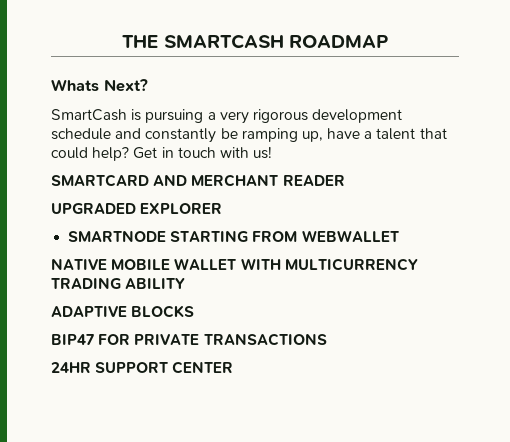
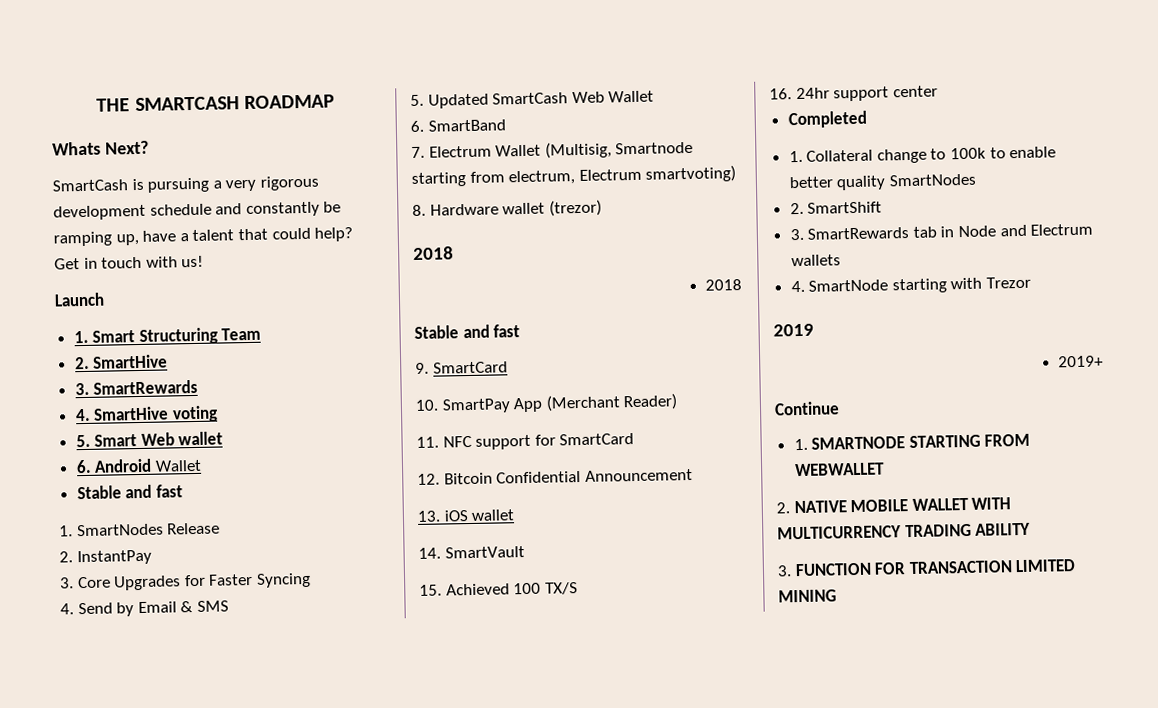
- SMARTCARD AND MERCHANT READER
- UPGRADED EXPLORER
- SMARTNODE STARTING FROM WEBWALLET
+ Launch
+ 1. Smart Structuring Team
+ 2. SmartHive
+ 3. SmartRewards
+ 4. SmartHive voting
+ 5. Smart Web wallet
+ 6. Android Wallet
+ Stable and fast
+ 1. SmartNodes Release
+ 2. InstantPay
+ 3. Core Upgrades for Faster Syncing
+ 4. Send by Email & SMS
+ 5. Updated SmartCash Web Wallet
+ 6. SmartBand
+ 7. Electrum Wallet (Multisig, Smartnode starting from electrum, Electrum smartvoting)
+ 8. Hardware wallet (trezor)
+ 2018
+ 2018
+ Stable and fast
+ 9. SmartCard
+ 10. SmartPay App (Merchant Reader)
+ 11. NFC support for SmartCard
+ 12. Bitcoin Confidential Announcement
+ 13. iOS wallet
+ 14. SmartVault
+ 15. Achieved 100 TX/S
+ 16. 24hr support center
+ Completed
+ 1. Collateral change to 100k to enable better quality SmartNodes
+ 2. SmartShift
+ 3. SmartRewards tab in Node and Electrum wallets
+ 4. SmartNode starting with Trezor
+ 2019
+ 2019+
+ Continue
+ 1. SMARTNODE STARTING FROM WEBWALLET
- NATIVE MOBILE WALLET WITH MULTICURRENCY TRADING ABILITY
+ 2. NATIVE MOBILE WALLET WITH MULTICURRENCY TRADING ABILITY
- ADAPTIVE BLOCKS
- BIP47 FOR PRIVATE TRANSACTIONS
- 24HR SUPPORT CENTER
+ 3. FUNCTION FOR TRANSACTION LIMITED MINING

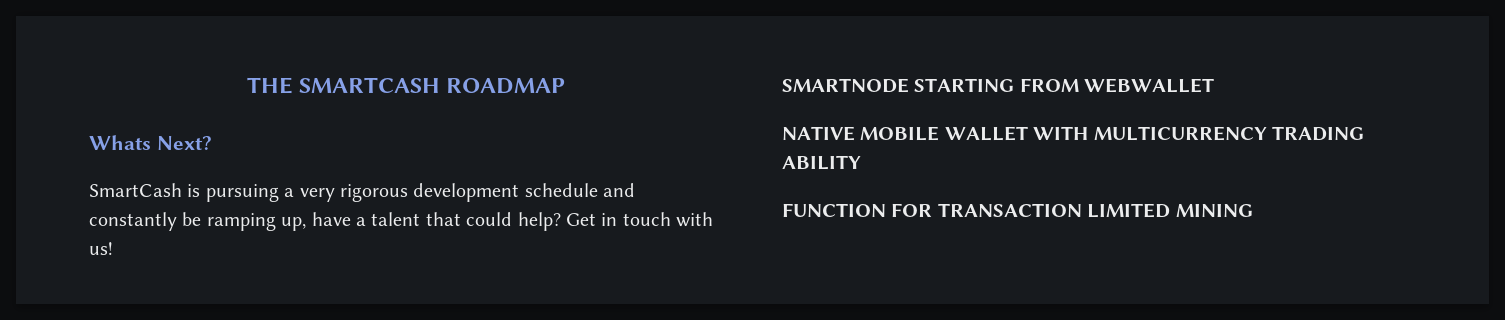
- Launch
- 1. Smart Structuring Team
- 2. SmartHive
- 3. SmartRewards
- 4. SmartHive voting
- 5. Smart Web wallet
- 6. Android Wallet
- Stable and fast
- 1. SmartNodes Release
- 2. InstantPay
- 3. Core Upgrades for Faster Syncing
- 4. Send by Email & SMS
- 5. Updated SmartCash Web Wallet
- 6. SmartBand
- 7. Electrum Wallet (Multisig, Smartnode starting from electrum, Electrum smartvoting)
- 8. Hardware wallet (trezor)
- 2018
- 2018
- Stable and fast
- 9. SmartCard
- 10. SmartPay App (Merchant Reader)
- 11. NFC support for SmartCard
- 12. Bitcoin Confidential Announcement
- 13. iOS wallet
- 14. SmartVault
- 15. Achieved 100 TX/S
- 16. 24hr support center
- Completed
- 1. Collateral change to 100k to enable better quality SmartNodes
- 2. SmartShift
- 3. SmartRewards tab in Node and Electrum wallets
- 4. SmartNode starting with Trezor
- 2019
- 2019+
- Continue
- 1. SMARTNODE STARTING FROM WEBWALLET
+ SMARTNODE STARTING FROM WEBWALLET
- 2. NATIVE MOBILE WALLET WITH MULTICURRENCY TRADING ABILITY
+ NATIVE MOBILE WALLET WITH MULTICURRENCY TRADING ABILITY
- 3. FUNCTION FOR TRANSACTION LIMITED MINING
+ FUNCTION FOR TRANSACTION LIMITED MINING

